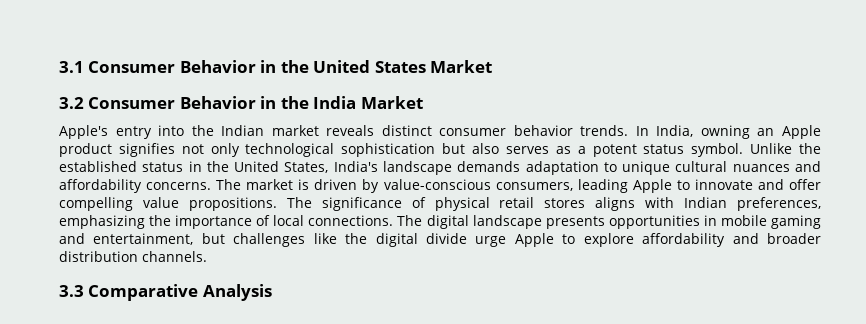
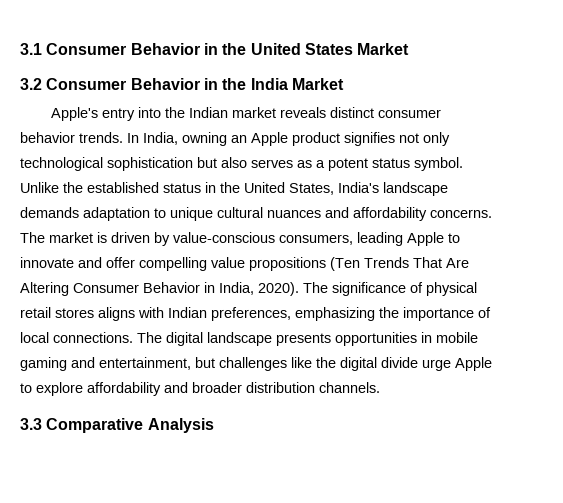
- The market is driven by value-conscious consumers, leading Apple to innovate and offer compelling value propositions.
+ The market is driven by value-conscious consumers, leading Apple to innovate and offer compelling value propositions (Ten Trends That Are Altering Consumer Behavior in India, 2020).

